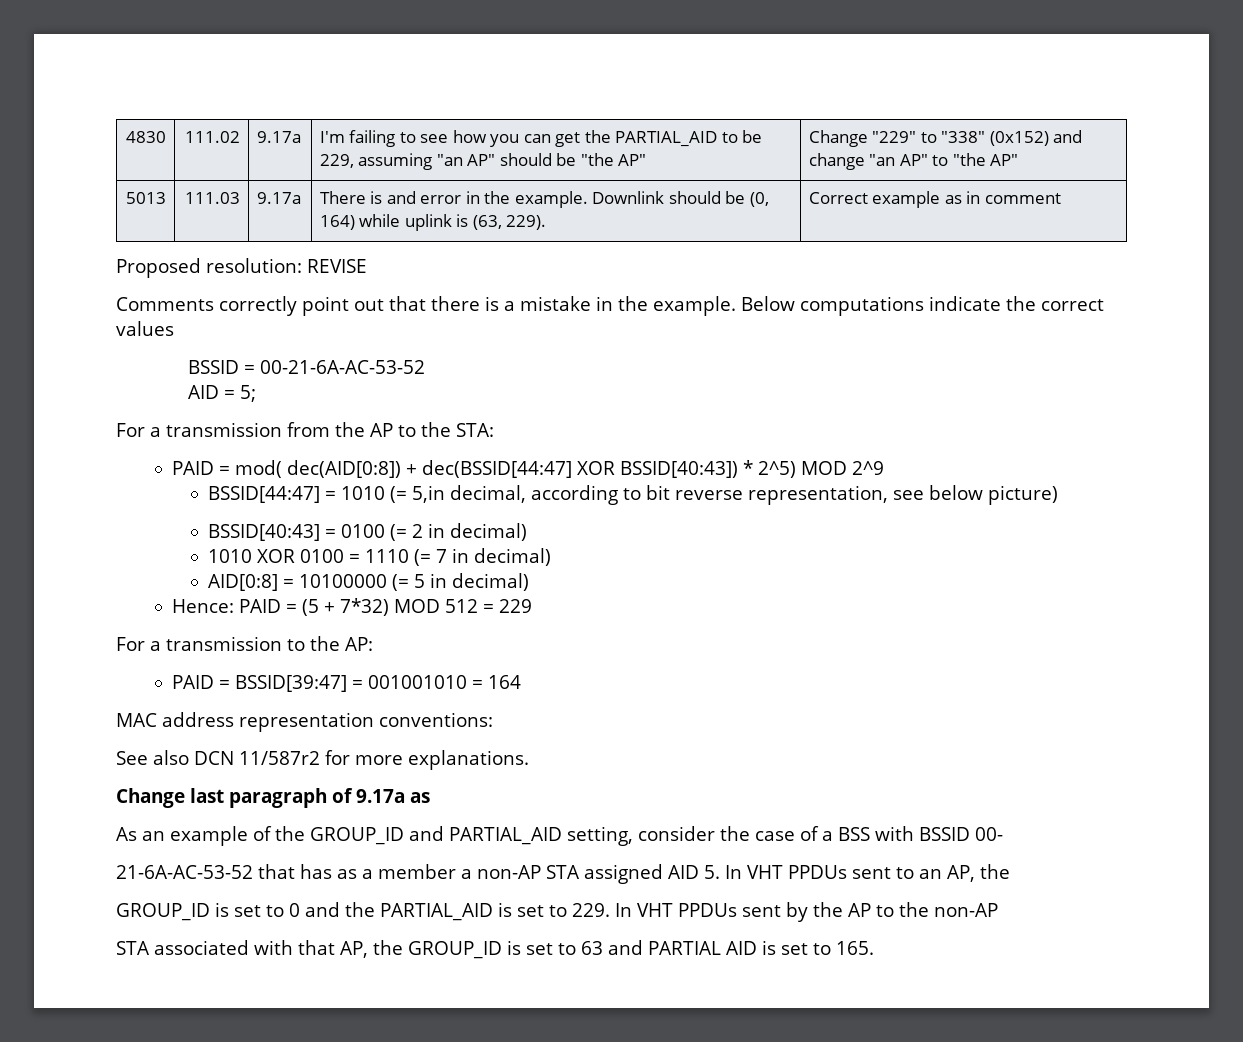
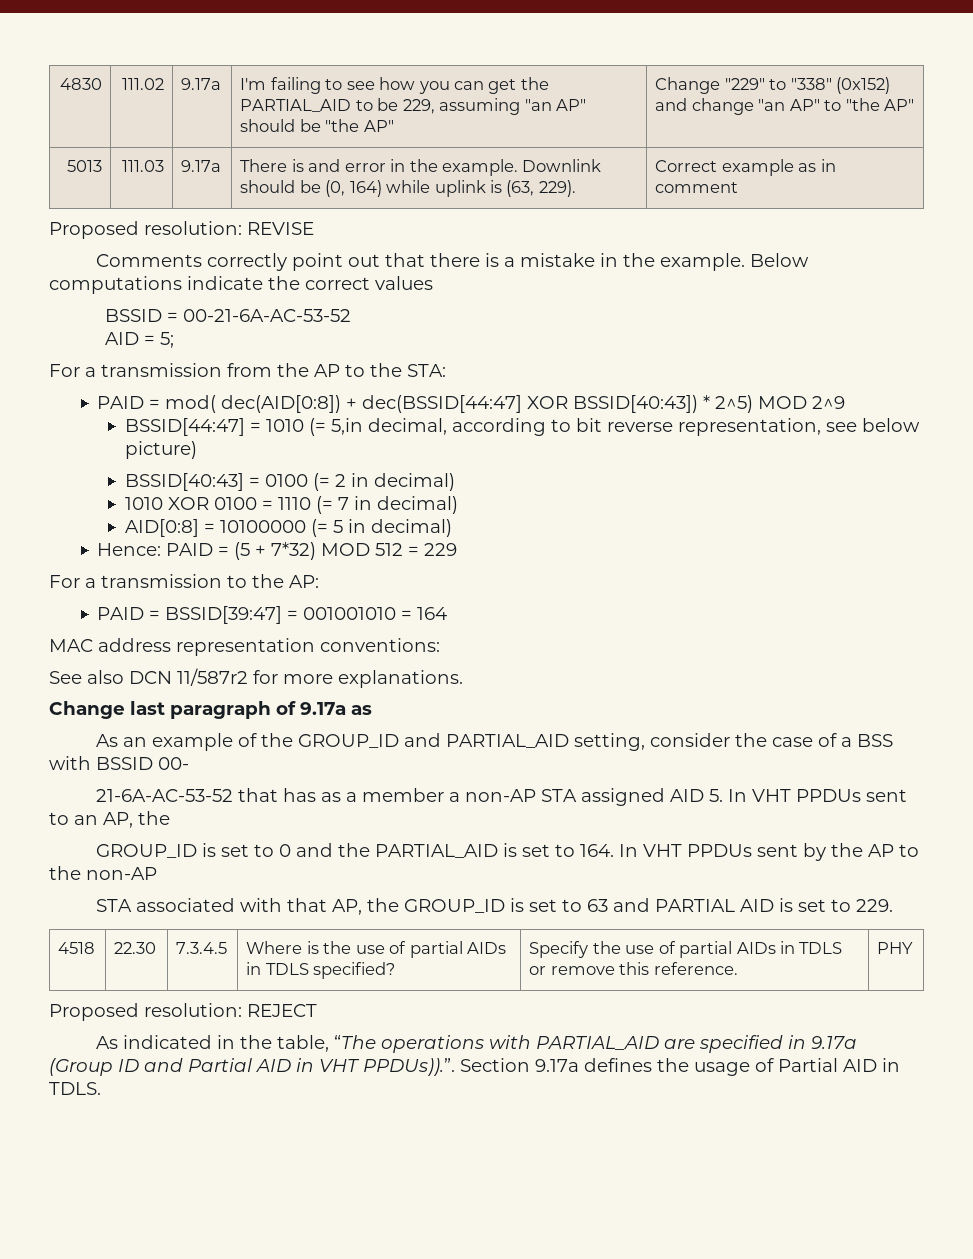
- GROUP_ID is set to 0 and the PARTIAL_AID is set to 229. In VHT PPDUs sent by the AP to the non-AP
+ GROUP_ID is set to 0 and the PARTIAL_AID is set to 164. In VHT PPDUs sent by the AP to the non-AP
- STA associated with that AP, the GROUP_ID is set to 63 and PARTIAL AID is set to 165.
+ STA associated with that AP, the GROUP_ID is set to 63 and PARTIAL AID is set to 229.
+ 4518 | 22.30 | 7.3.4.5 | Where is the use of partial AIDs in TDLS specified? | Specify the use of partial AIDs in TDLS or remove this reference. | PHY
+ Proposed resolution: REJECT
+ As indicated in the table, “The operations with PARTIAL_AID are specified in 9.17a (Group ID and Partial AID in VHT PPDUs)).”. Section 9.17a defines the usage of Partial AID in TDLS.

